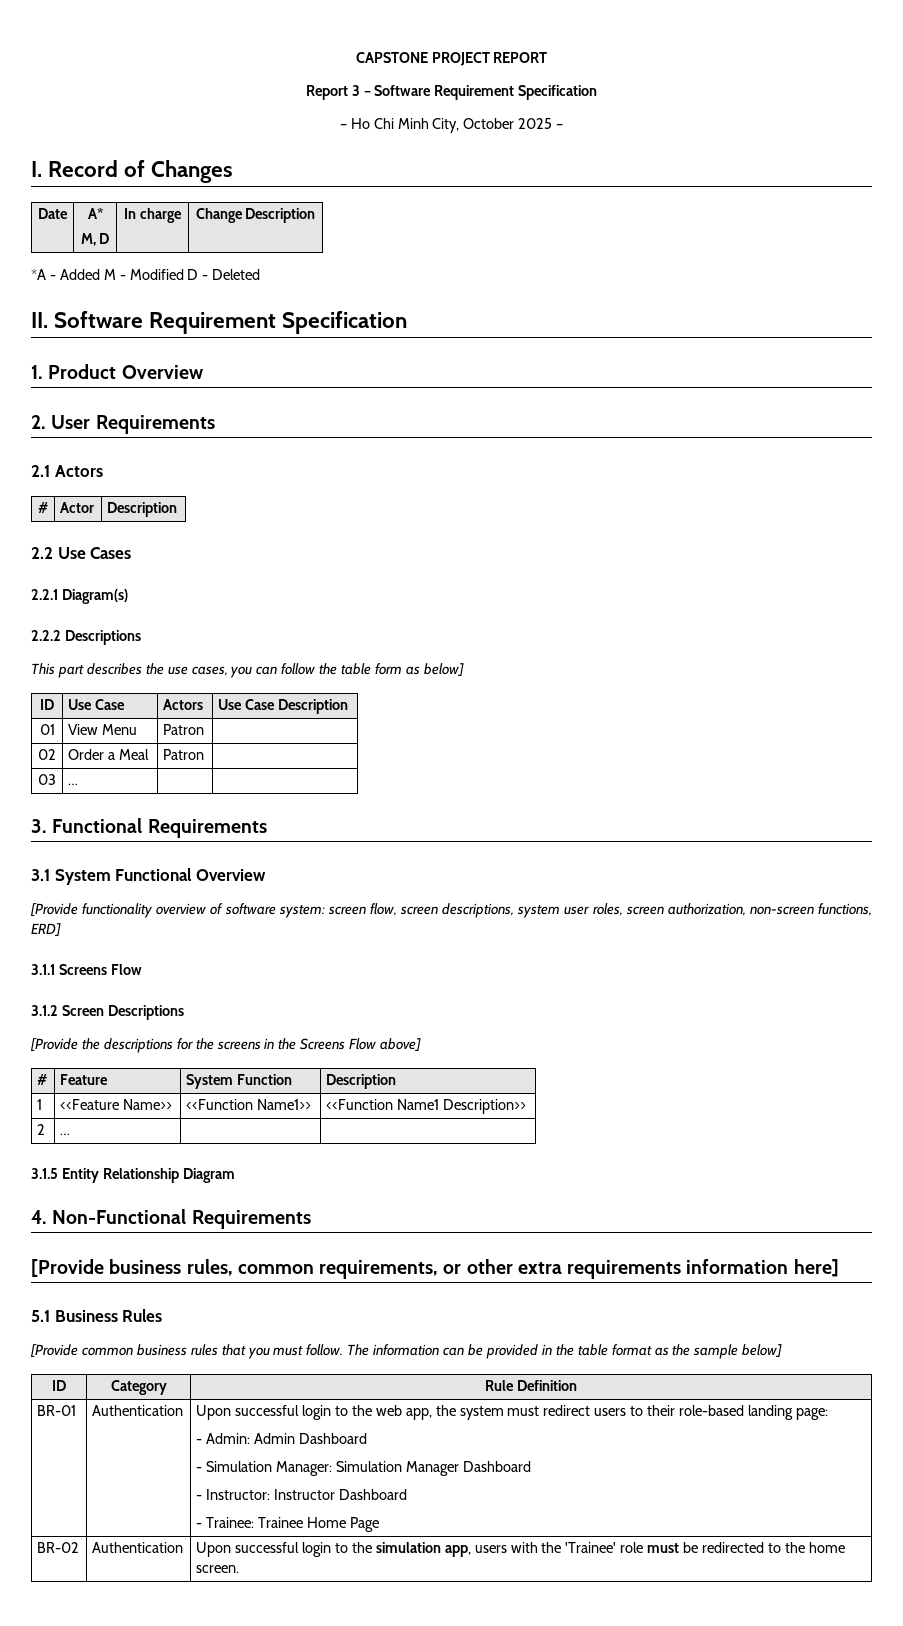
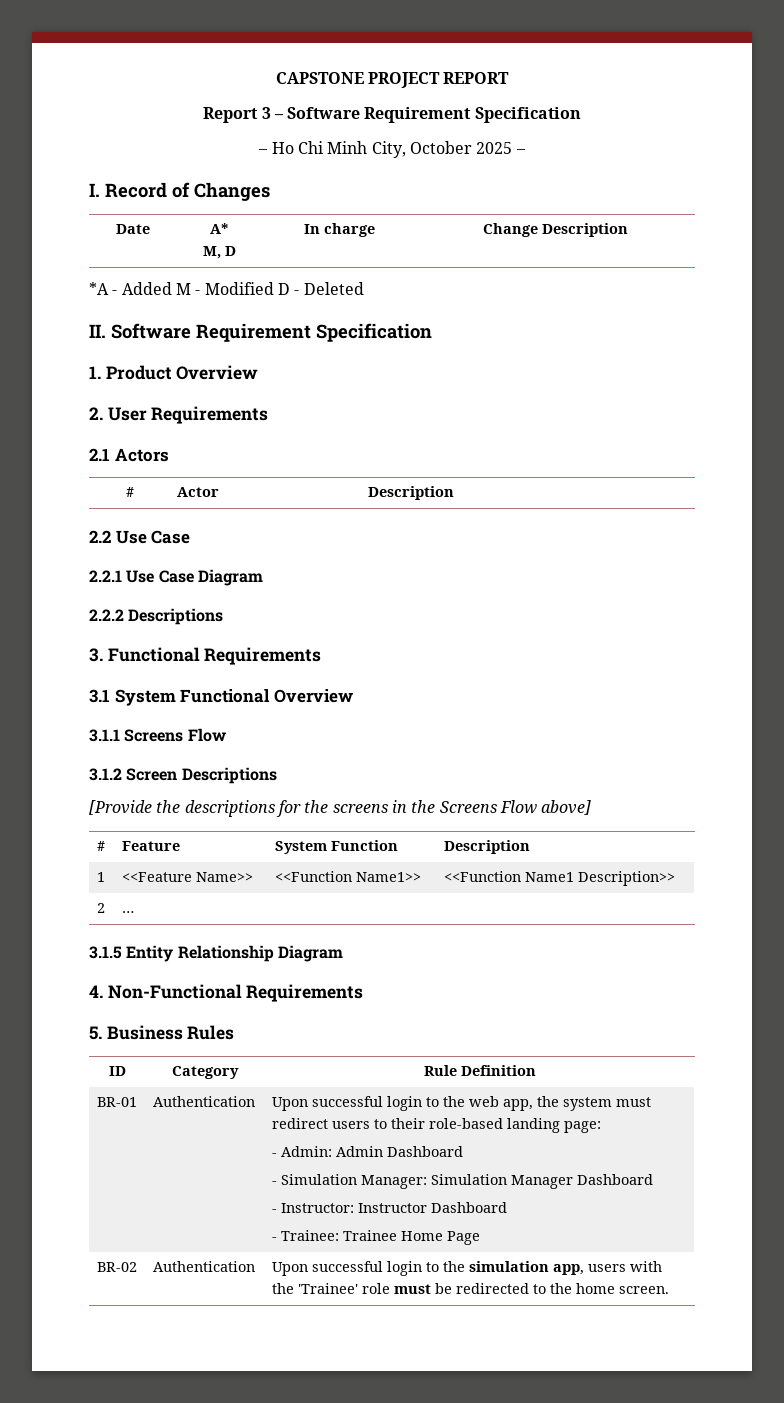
- 2.2 Use Cases
+ 2.2 Use Case
- 2.2.1 Diagram(s)
+ 2.2.1 Use Case Diagram
- This part describes the use cases, you can follow the table form as below]
- ID | Use Case | Actors | Use Case Description
- 01 | View Menu | Patron |
- 02 | Order a Meal | Patron |
- 03 | … | |
- [Provide functionality overview of software system: screen flow, screen descriptions, system user roles, screen authorization, non-screen functions, ERD]
- [Provide business rules, common requirements, or other extra requirements information here]
- 5.1 Business Rules
- [Provide common business rules that you must follow. The information can be provided in the table format as the sample below]
+ 5. Business Rules

